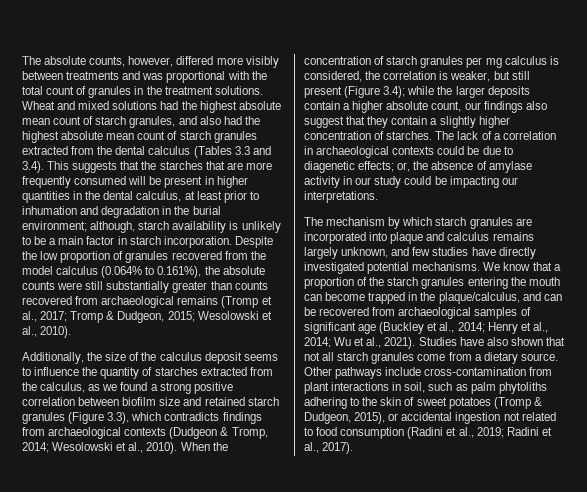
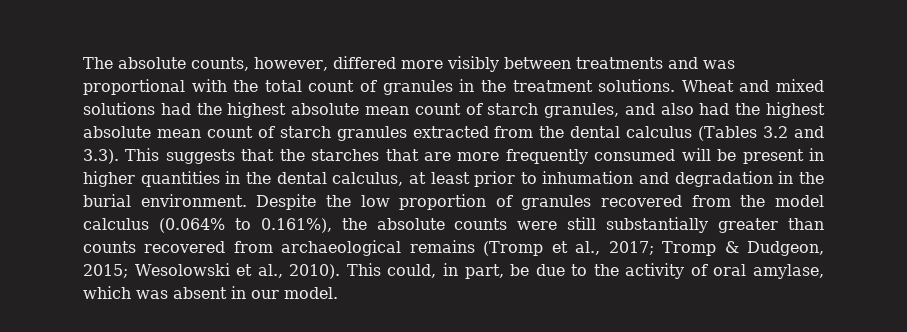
- Wheat and mixed solutions had the highest absolute mean count of starch granules, and also had the highest absolute mean count of starch granules extracted from the dental calculus (Tables 3.3 and 3.4). This suggests that the starches that are more frequently consumed will be present in higher quantities in the dental calculus, at least prior to inhumation and degradation in the burial environment; although, starch availability is unlikely to be a main factor in starch incorporation.
+ Wheat and mixed solutions had the highest absolute mean count of starch granules, and also had the highest absolute mean count of starch granules extracted from the dental calculus (Tables 3.2 and 3.3). This suggests that the starches that are more frequently consumed will be present in higher quantities in the dental calculus, at least prior to inhumation and degradation in the burial environment.
- Despite the low proportion of granules recovered from the model calculus (0.064% to 0.161%), the absolute counts were still substantially greater than counts recovered from archaeological remains (Tromp et al., 2017; Tromp & Dudgeon, 2015; Wesolowski et al., 2010).
- Additionally, the size of the calculus deposit seems to influence the quantity of starches extracted from the calculus, as we found a strong positive correlation between biofilm size and retained starch granules (Figure 3.3), which contradicts findings from archaeological contexts (Dudgeon & Tromp, 2014; Wesolowski et al., 2010). When the concentration of starch granules per mg calculus is considered, the correlation is weaker, but still present (Figure 3.4); while the larger deposits contain a higher absolute count, our findings also suggest that they contain a slightly higher concentration of starches. The lack of a correlation in archaeological contexts could be due to diagenetic effects; or, the absence of amylase activity in our study could be impacting our interpretations.
- The mechanism by which starch granules are incorporated into plaque and calculus remains largely unknown, and few studies have directly investigated potential mechanisms. We know that a proportion of the starch granules entering the mouth can become trapped in the plaque/calculus, and can be recovered from archaeological samples of significant age (Buckley et al., 2014; Henry et al., 2014; Wu et al., 2021). Studies have also shown that not all starch granules come from a dietary source. Other pathways include cross-contamination from plant interactions in soil, such as palm phytoliths adhering to the skin of sweet potatoes (Tromp & Dudgeon, 2015), or accidental ingestion not related to food consumption (Radini et al., 2019; Radini et al., 2017).
+ Despite the low proportion of granules recovered from the model calculus (0.064% to 0.161%), the absolute counts were still substantially greater than counts recovered from archaeological remains (Tromp et al., 2017; Tromp & Dudgeon, 2015; Wesolowski et al., 2010). This could, in part, be due to the activity of oral amylase, which was absent in our model.

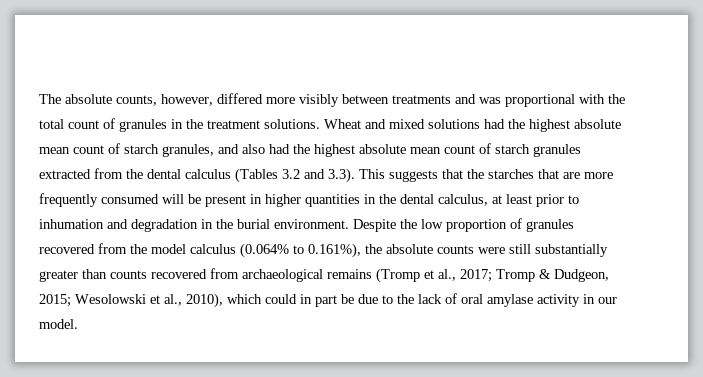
- Despite the low proportion of granules recovered from the model calculus (0.064% to 0.161%), the absolute counts were still substantially greater than counts recovered from archaeological remains (Tromp et al., 2017; Tromp & Dudgeon, 2015; Wesolowski et al., 2010). This could, in part, be due to the activity of oral amylase, which was absent in our model.
+ Despite the low proportion of granules recovered from the model calculus (0.064% to 0.161%), the absolute counts were still substantially greater than counts recovered from archaeological remains (Tromp et al., 2017; Tromp & Dudgeon, 2015; Wesolowski et al., 2010), which could in part be due to the lack of oral amylase activity in our model.

